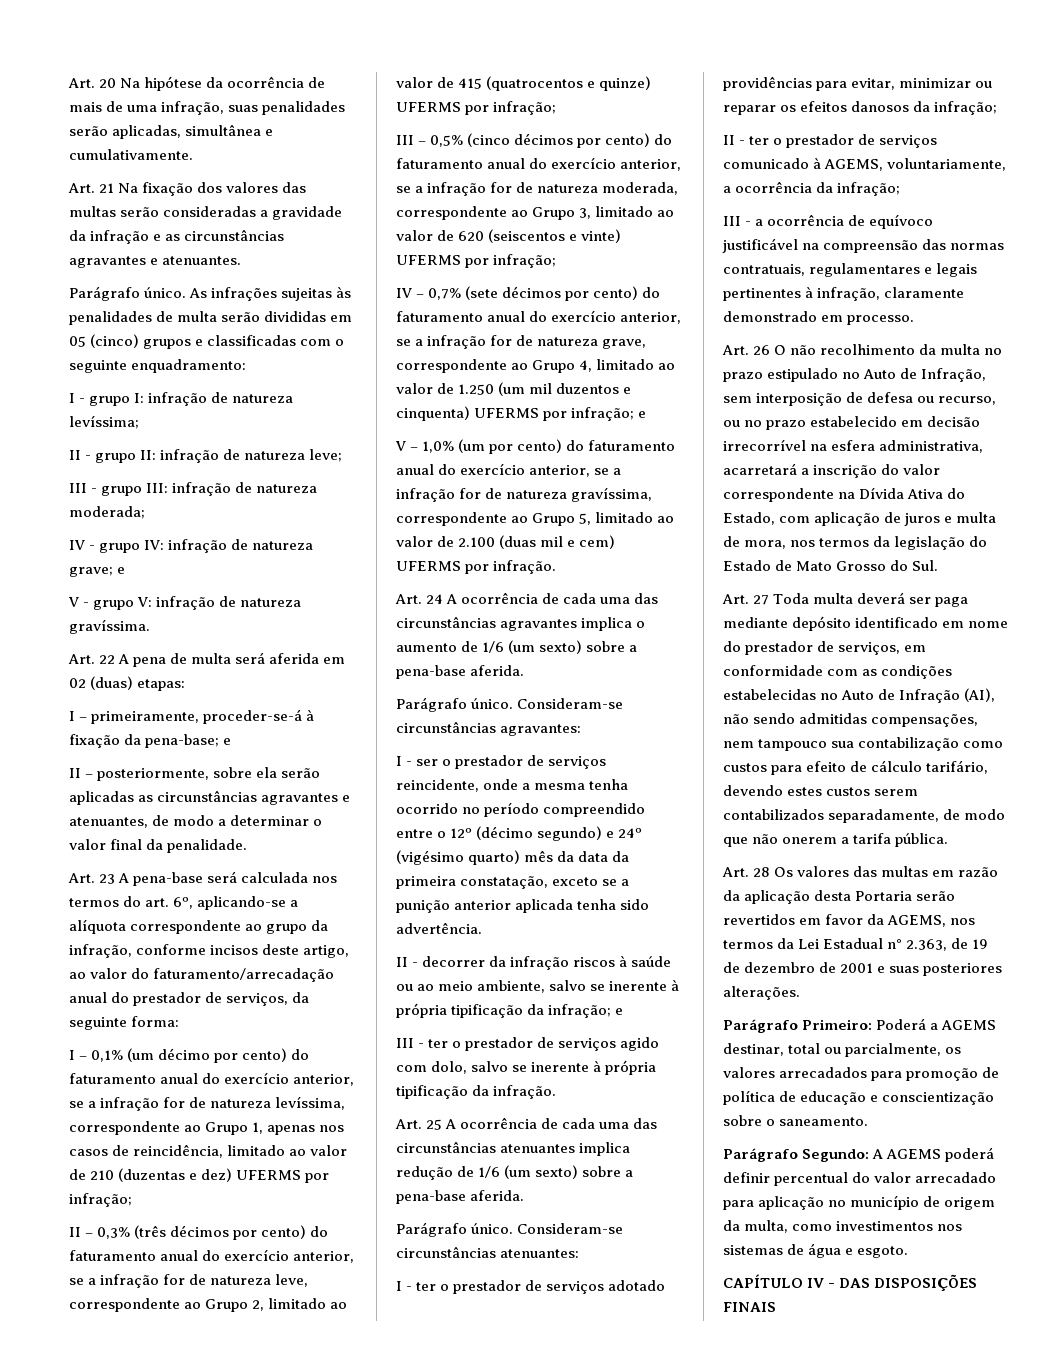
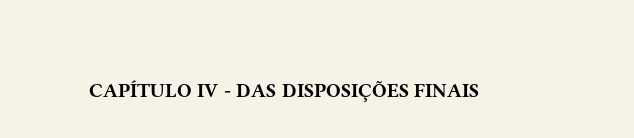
- Art. 20 Na hipótese da ocorrência de mais de uma infração, suas penalidades serão aplicadas, simultânea e cumulativamente.
- Art. 21 Na fixação dos valores das multas serão consideradas a gravidade da infração e as circunstâncias agravantes e atenuantes.
- Parágrafo único. As infrações sujeitas às penalidades de multa serão divididas em 05 (cinco) grupos e classificadas com o seguinte enquadramento:
- I - grupo I: infração de natureza levíssima;
- II - grupo II: infração de natureza leve;
- III - grupo III: infração de natureza moderada;
- IV - grupo IV: infração de natureza grave; e
- V - grupo V: infração de natureza gravíssima.
- Art. 22 A pena de multa será aferida em 02 (duas) etapas:
- I – primeiramente, proceder-se-á à fixação da pena-base; e
- II – posteriormente, sobre ela serão aplicadas as circunstâncias agravantes e atenuantes, de modo a determinar o valor final da penalidade.
- Art. 23 A pena-base será calculada nos termos do art. 6º, aplicando-se a alíquota correspondente ao grupo da infração, conforme incisos deste artigo, ao valor do faturamento/arrecadação anual do prestador de serviços, da seguinte forma:
- I – 0,1% (um décimo por cento) do faturamento anual do exercício anterior, se a infração for de natureza levíssima, correspondente ao Grupo 1, apenas nos casos de reincidência, limitado ao valor de 210 (duzentas e dez) UFERMS por infração;
- II – 0,3% (três décimos por cento) do faturamento anual do exercício anterior, se a infração for de natureza leve, correspondente ao Grupo 2, limitado ao valor de 415 (quatrocentos e quinze) UFERMS por infração;
- III – 0,5% (cinco décimos por cento) do faturamento anual do exercício anterior, se a infração for de natureza moderada, correspondente ao Grupo 3, limitado ao valor de 620 (seiscentos e vinte) UFERMS por infração;
- IV – 0,7% (sete décimos por cento) do faturamento anual do exercício anterior, se a infração for de natureza grave, correspondente ao Grupo 4, limitado ao valor de 1.250 (um mil duzentos e cinquenta) UFERMS por infração; e
- V – 1,0% (um por cento) do faturamento anual do exercício anterior, se a infração for de natureza gravíssima, correspondente ao Grupo 5, limitado ao valor de 2.100 (duas mil e cem) UFERMS por infração.
- Art. 24 A ocorrência de cada uma das circunstâncias agravantes implica o aumento de 1/6 (um sexto) sobre a pena-base aferida.
- Parágrafo único. Consideram-se circunstâncias agravantes:
- I - ser o prestador de serviços reincidente, onde a mesma tenha ocorrido no período compreendido entre o 12º (décimo segundo) e 24º (vigésimo quarto) mês da data da primeira constatação, exceto se a punição anterior aplicada tenha sido advertência.
- II - decorrer da infração riscos à saúde ou ao meio ambiente, salvo se inerente à própria tipificação da infração; e
- III - ter o prestador de serviços agido com dolo, salvo se inerente à própria tipificação da infração.
- Art. 25 A ocorrência de cada uma das circunstâncias atenuantes implica redução de 1/6 (um sexto) sobre a pena-base aferida.
- Parágrafo único. Consideram-se circunstâncias atenuantes:
- I - ter o prestador de serviços adotado providências para evitar, minimizar ou reparar os efeitos danosos da infração;
- II - ter o prestador de serviços comunicado à AGEMS, voluntariamente, a ocorrência da infração;
- III - a ocorrência de equívoco justificável na compreensão das normas contratuais, regulamentares e legais pertinentes à infração, claramente demonstrado em processo.
- Art. 26 O não recolhimento da multa no prazo estipulado no Auto de Infração, sem interposição de defesa ou recurso, ou no prazo estabelecido em decisão irrecorrível na esfera administrativa, acarretará a inscrição do valor correspondente na Dívida Ativa do Estado, com aplicação de juros e multa de mora, nos termos da legislação do Estado de Mato Grosso do Sul.
- Art. 27 Toda multa deverá ser paga mediante depósito identificado em nome do prestador de serviços, em conformidade com as condições estabelecidas no Auto de Infração (AI), não sendo admitidas compensações, nem tampouco sua contabilização como custos para efeito de cálculo tarifário, devendo estes custos serem contabilizados separadamente, de modo que não onerem a tarifa pública.
- Art. 28 Os valores das multas em razão da aplicação desta Portaria serão revertidos em favor da AGEMS, nos termos da Lei Estadual n° 2.363, de 19 de dezembro de 2001 e suas posteriores alterações.
- Parágrafo Primeiro: Poderá a AGEMS destinar, total ou parcialmente, os valores arrecadados para promoção de política de educação e conscientização sobre o saneamento.
- Parágrafo Segundo: A AGEMS poderá definir percentual do valor arrecadado para aplicação no município de origem da multa, como investimentos nos sistemas de água e esgoto.

